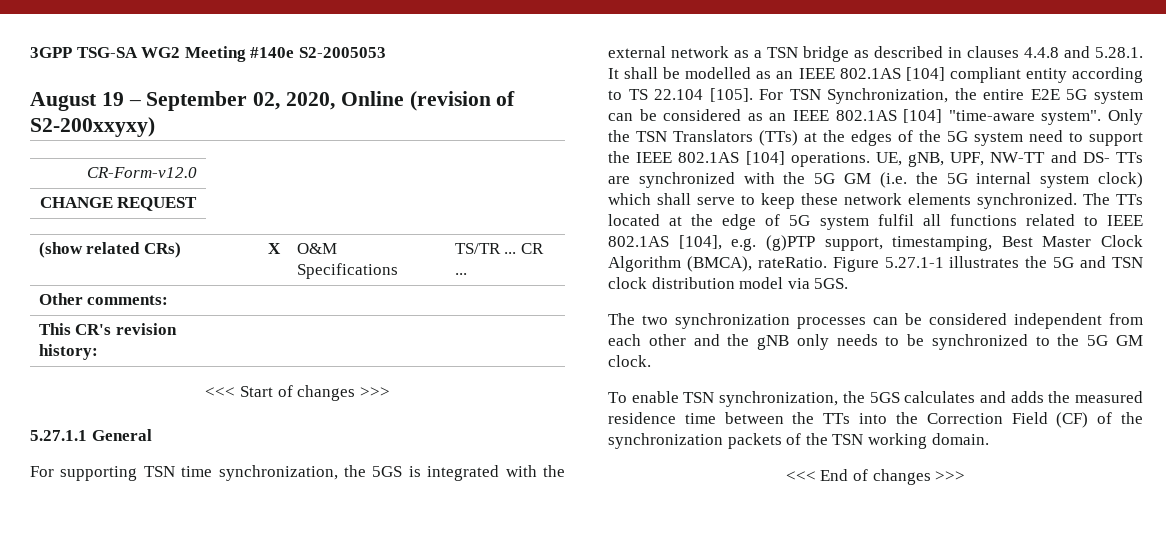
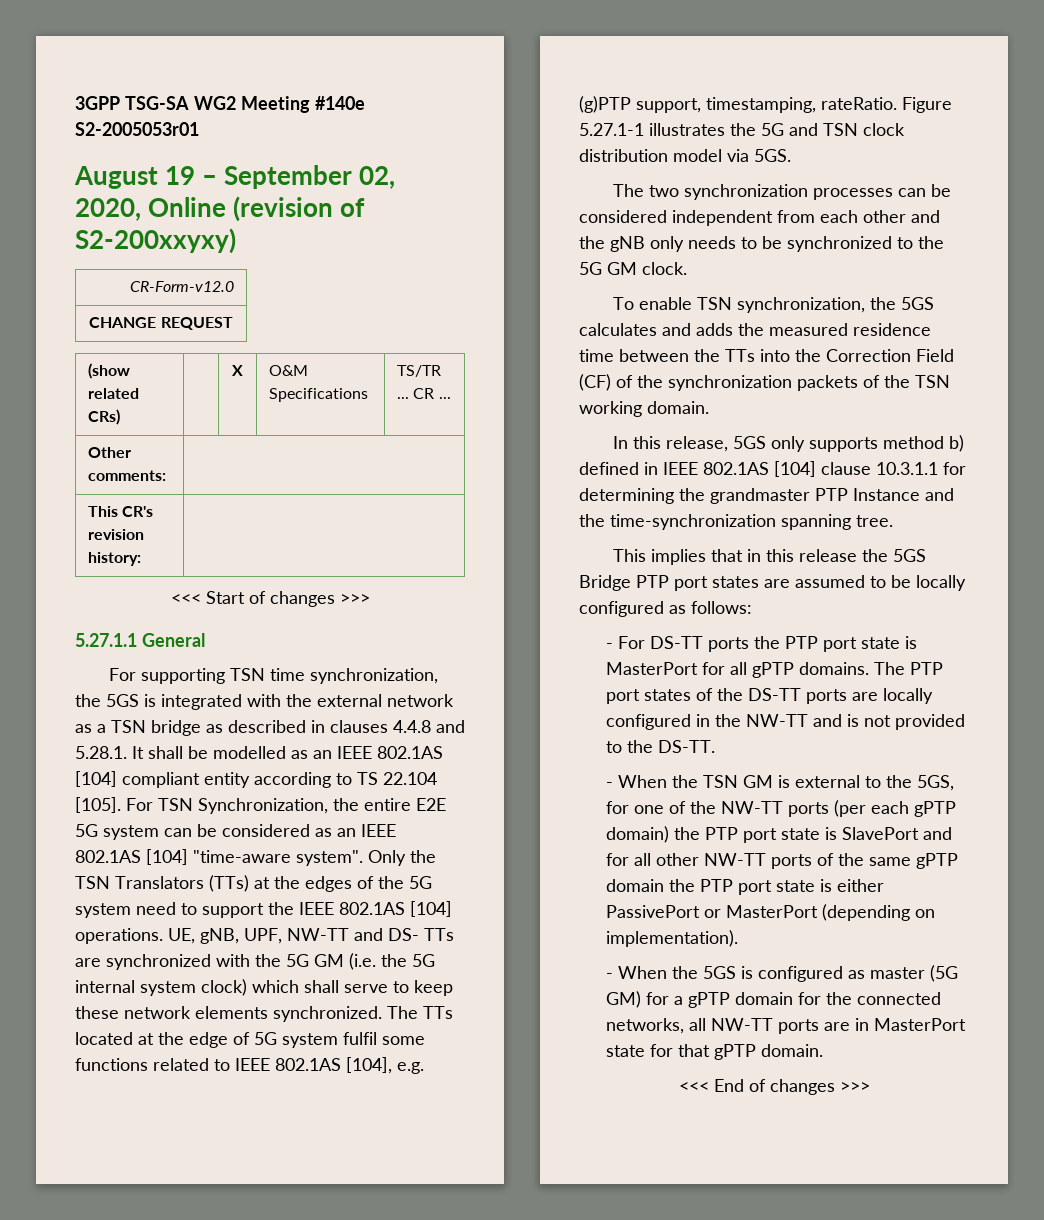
- 3GPP TSG-SA WG2 Meeting #140e S2-2005053
+ 3GPP TSG-SA WG2 Meeting #140e S2-2005053r01
- The TTs located at the edge of 5G system fulfil all functions related to IEEE 802.1AS [104], e.g. (g)PTP support, timestamping, Best Master Clock Algorithm (BMCA), rateRatio.
+ The TTs located at the edge of 5G system fulfil some functions related to IEEE 802.1AS [104], e.g. (g)PTP support, timestamping, rateRatio.
+ In this release, 5GS only supports method b) defined in IEEE 802.1AS [104] clause 10.3.1.1 for determining the grandmaster PTP Instance and the time-synchronization spanning tree.
+ This implies that in this release the 5GS Bridge PTP port states are assumed to be locally configured as follows:
+ - For DS-TT ports the PTP port state is MasterPort for all gPTP domains. The PTP port states of the DS-TT ports are locally configured in the NW-TT and is not provided to the DS-TT.
+ - When the TSN GM is external to the 5GS, for one of the NW-TT ports (per each gPTP domain) the PTP port state is SlavePort and for all other NW-TT ports of the same gPTP domain the PTP port state is either PassivePort or MasterPort (depending on implementation).
+ - When the 5GS is configured as master (5G GM) for a gPTP domain for the connected networks, all NW-TT ports are in MasterPort state for that gPTP domain.

